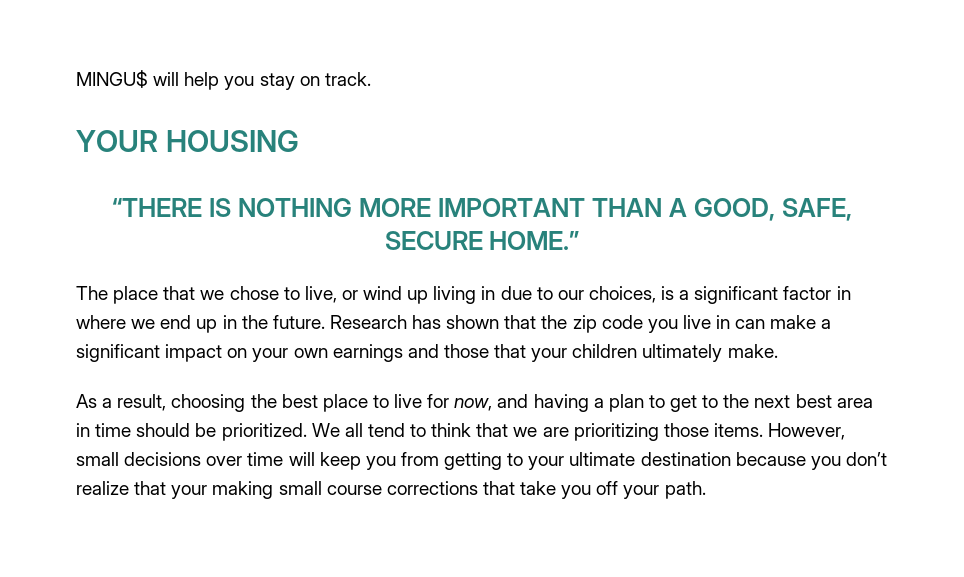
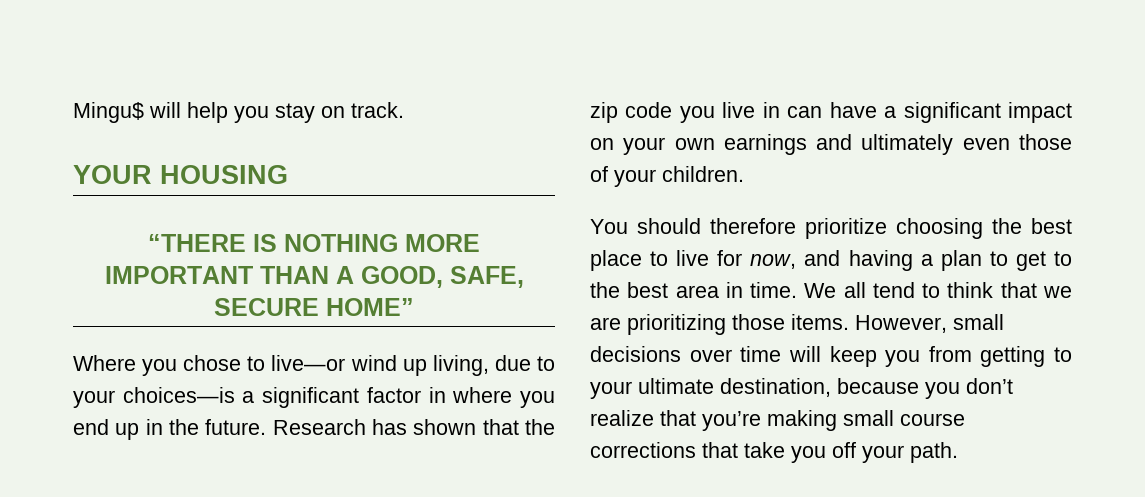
- MINGU$ will help you stay on track.
+ Mingu$ will help you stay on track.
- “THERE IS NOTHING MORE IMPORTANT THAN A GOOD, SAFE, SECURE HOME.”
- The place that we chose to live, or wind up living in due to our choices, is a significant factor in where we end up in the future.
+ “THERE IS NOTHING MORE IMPORTANT THAN A GOOD, SAFE, SECURE HOME”
+ Where you chose to live—or wind up living, due to your choices—is a significant factor in where you end up in the future.
- Research has shown that the zip code you live in can make a significant impact on your own earnings and those that your children ultimately make.
- As a result, choosing the best place to live for now, and having a plan to get to the next best area in time should be prioritized.
+ Research has shown that the zip code you live in can have a significant impact on your own earnings and ultimately even those of your children.
+ You should therefore prioritize choosing the best place to live for now, and having a plan to get to the best area in time.
- However, small decisions over time will keep you from getting to your ultimate destination because you don’t realize that your making small course corrections that take you off your path.
+ However, small decisions over time will keep you from getting to your ultimate destination, because you don’t realize that you’re making small course corrections that take you off your path.

